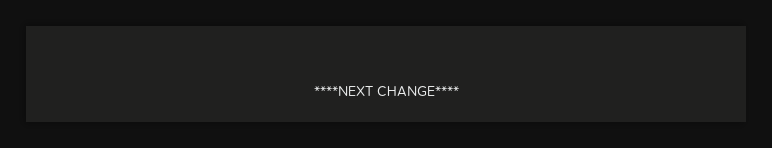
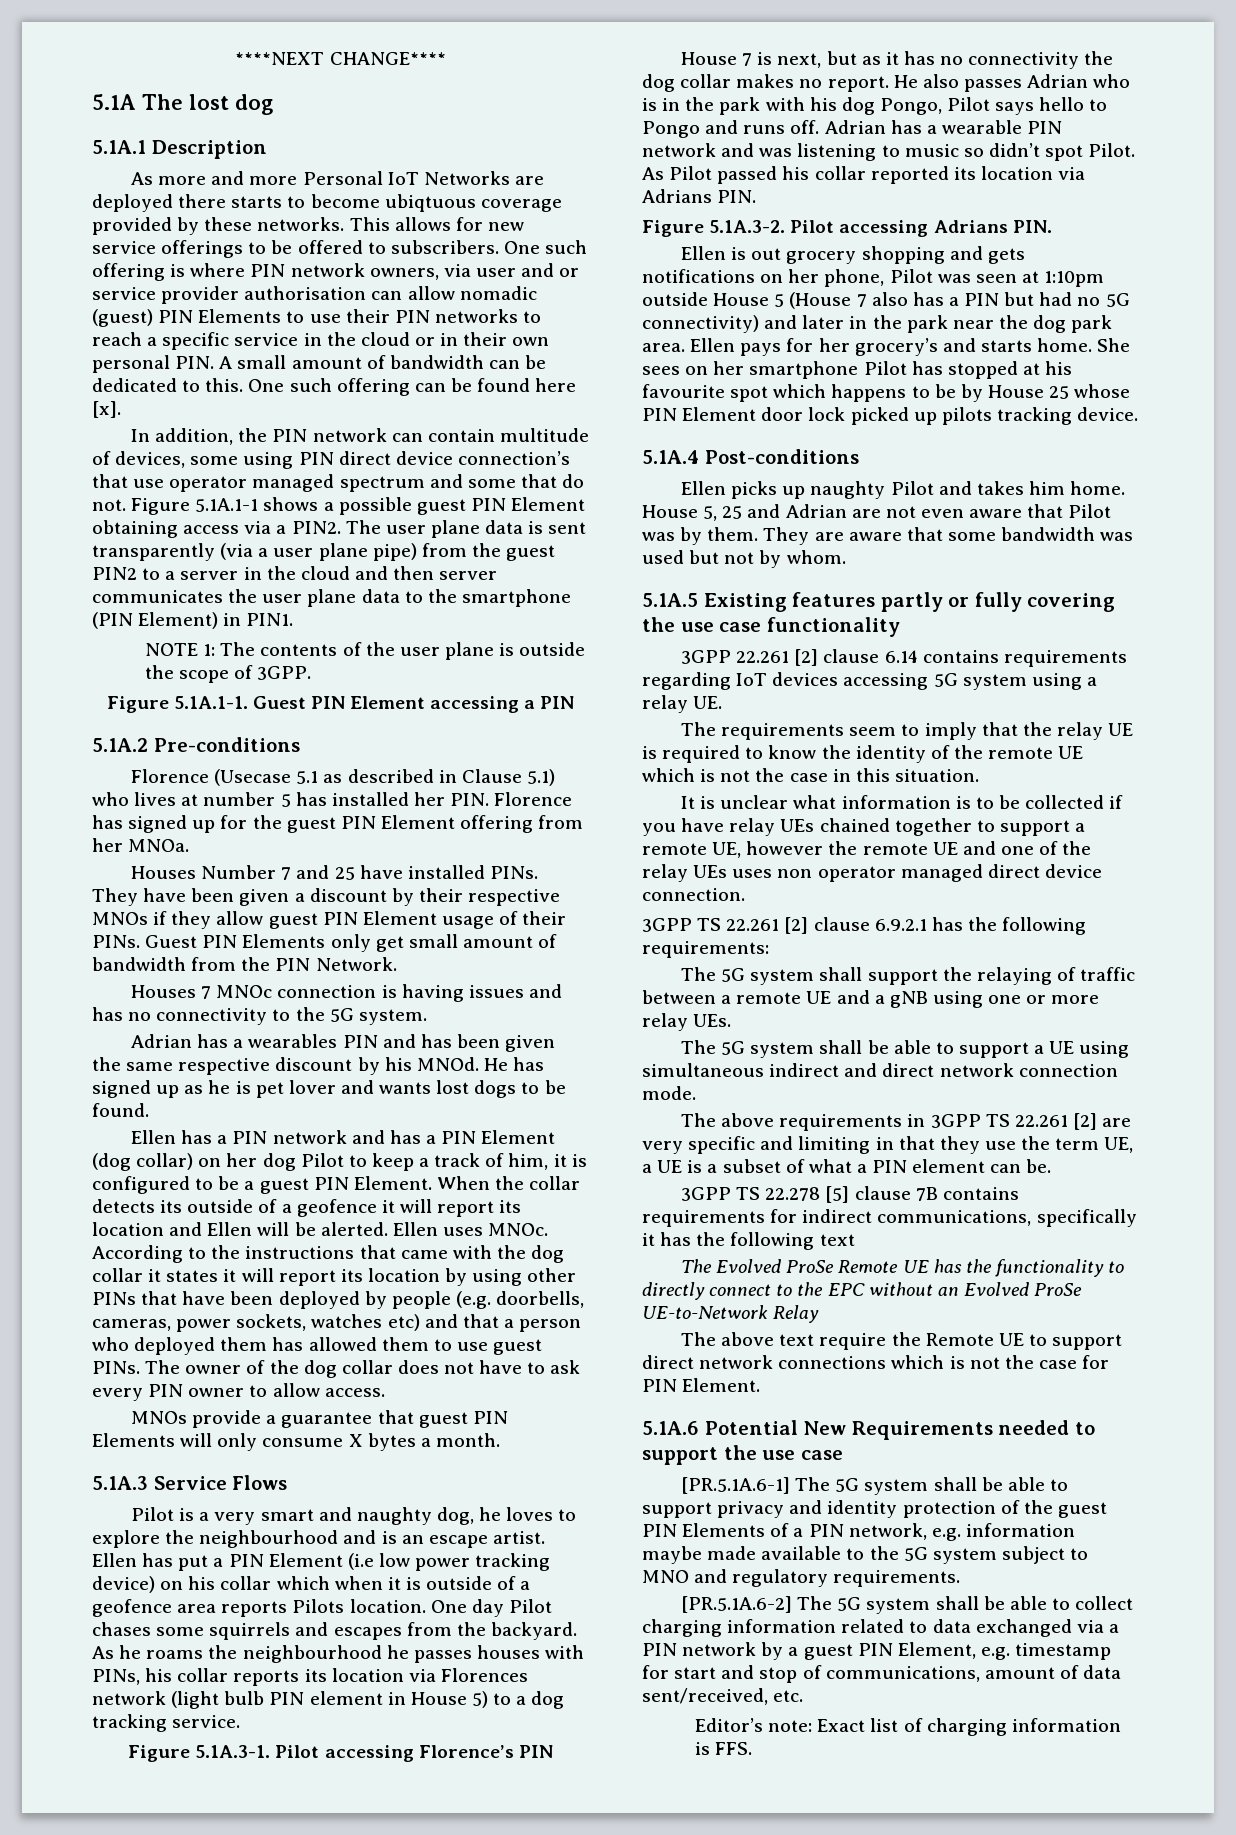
+ 5.1A The lost dog
+ 5.1A.1 Description
+ As more and more Personal IoT Networks are deployed there starts to become ubiqtuous coverage provided by these networks. This allows for new service offerings to be offered to subscribers. One such offering is where PIN network owners, via user and or service provider authorisation can allow nomadic (guest) PIN Elements to use their PIN networks to reach a specific service in the cloud or in their own personal PIN. A small amount of bandwidth can be dedicated to this. One such offering can be found here [x].
+ In addition, the PIN network can contain multitude of devices, some using PIN direct device connection’s that use operator managed spectrum and some that do not. Figure 5.1A.1-1 shows a possible guest PIN Element obtaining access via a PIN2. The user plane data is sent transparently (via a user plane pipe) from the guest PIN2 to a server in the cloud and then server communicates the user plane data to the smartphone (PIN Element) in PIN1.
+ NOTE 1: The contents of the user plane is outside the scope of 3GPP.
+ Figure 5.1A.1-1. Guest PIN Element accessing a PIN
+ 5.1A.2 Pre-conditions
+ Florence (Usecase 5.1 as described in Clause 5.1) who lives at number 5 has installed her PIN. Florence has signed up for the guest PIN Element offering from her MNOa.
+ Houses Number 7 and 25 have installed PINs. They have been given a discount by their respective MNOs if they allow guest PIN Element usage of their PINs. Guest PIN Elements only get small amount of bandwidth from the PIN Network.
+ Houses 7 MNOc connection is having issues and has no connectivity to the 5G system.
+ Adrian has a wearables PIN and has been given the same respective discount by his MNOd. He has signed up as he is pet lover and wants lost dogs to be found.
+ Ellen has a PIN network and has a PIN Element (dog collar) on her dog Pilot to keep a track of him, it is configured to be a guest PIN Element. When the collar detects its outside of a geofence it will report its location and Ellen will be alerted. Ellen uses MNOc. According to the instructions that came with the dog collar it states it will report its location by using other PINs that have been deployed by people (e.g. doorbells, cameras, power sockets, watches etc) and that a person who deployed them has allowed them to use guest PINs. The owner of the dog collar does not have to ask every PIN owner to allow access.
+ MNOs provide a guarantee that guest PIN Elements will only consume X bytes a month.
+ 5.1A.3 Service Flows
+ Pilot is a very smart and naughty dog, he loves to explore the neighbourhood and is an escape artist. Ellen has put a PIN Element (i.e low power tracking device) on his collar which when it is outside of a geofence area reports Pilots location. One day Pilot chases some squirrels and escapes from the backyard. As he roams the neighbourhood he passes houses with PINs, his collar reports its location via Florences network (light bulb PIN element in House 5) to a dog tracking service.
+ Figure 5.1A.3-1. Pilot accessing Florence’s PIN
+ House 7 is next, but as it has no connectivity the dog collar makes no report. He also passes Adrian who is in the park with his dog Pongo, Pilot says hello to Pongo and runs off. Adrian has a wearable PIN network and was listening to music so didn’t spot Pilot. As Pilot passed his collar reported its location via Adrians PIN.
+ Figure 5.1A.3-2. Pilot accessing Adrians PIN.
+ Ellen is out grocery shopping and gets notifications on her phone, Pilot was seen at 1:10pm outside House 5 (House 7 also has a PIN but had no 5G connectivity) and later in the park near the dog park area. Ellen pays for her grocery’s and starts home. She sees on her smartphone Pilot has stopped at his favourite spot which happens to be by House 25 whose PIN Element door lock picked up pilots tracking device.
+ 5.1A.4 Post-conditions
+ Ellen picks up naughty Pilot and takes him home. House 5, 25 and Adrian are not even aware that Pilot was by them. They are aware that some bandwidth was used but not by whom.
+ 5.1A.5 Existing features partly or fully covering the use case functionality
+ 3GPP 22.261 [2] clause 6.14 contains requirements regarding IoT devices accessing 5G system using a relay UE.
+ The requirements seem to imply that the relay UE is required to know the identity of the remote UE which is not the case in this situation.
+ It is unclear what information is to be collected if you have relay UEs chained together to support a remote UE, however the remote UE and one of the relay UEs uses non operator managed direct device connection.
+ 3GPP TS 22.261 [2] clause 6.9.2.1 has the following requirements:
+ The 5G system shall support the relaying of traffic between a remote UE and a gNB using one or more relay UEs.
+ The 5G system shall be able to support a UE using simultaneous indirect and direct network connection mode.
+ The above requirements in 3GPP TS 22.261 [2] are very specific and limiting in that they use the term UE, a UE is a subset of what a PIN element can be.
+ 3GPP TS 22.278 [5] clause 7B contains requirements for indirect communications, specifically it has the following text
+ The Evolved ProSe Remote UE has the functionality to directly connect to the EPC without an Evolved ProSe UE-to-Network Relay
+ The above text require the Remote UE to support direct network connections which is not the case for PIN Element.
+ 5.1A.6 Potential New Requirements needed to support the use case
+ [PR.5.1A.6-1] The 5G system shall be able to support privacy and identity protection of the guest PIN Elements of a PIN network, e.g. information maybe made available to the 5G system subject to MNO and regulatory requirements.
+ [PR.5.1A.6-2] The 5G system shall be able to collect charging information related to data exchanged via a PIN network by a guest PIN Element, e.g. timestamp for start and stop of communications, amount of data sent/received, etc.
+ Editor’s note: Exact list of charging information is FFS.

